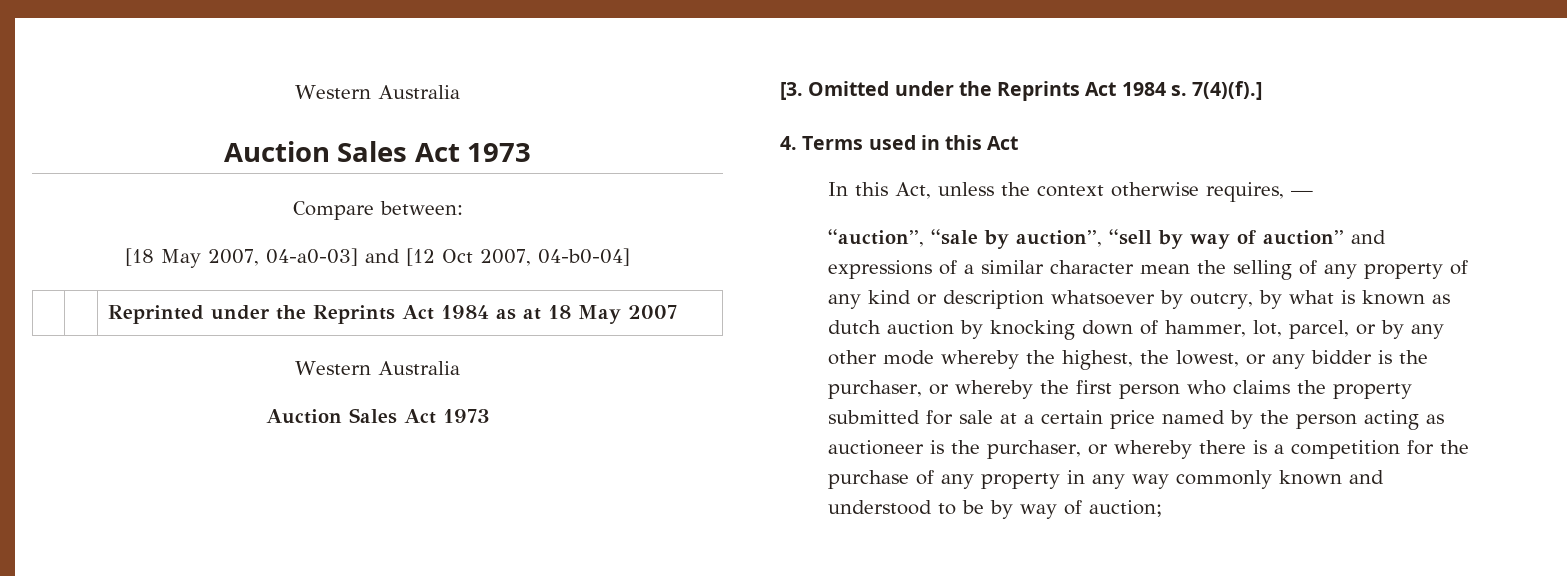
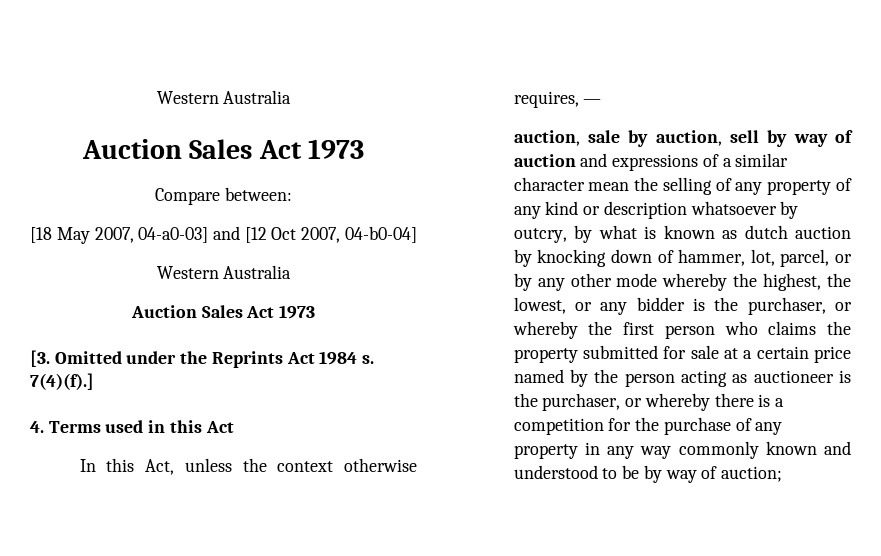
- | | Reprinted under the Reprints Act 1984 as at 18 May 2007
- “auction”, “sale by auction”, “sell by way of auction” and expressions of a similar character mean the selling of any property of any kind or description whatsoever by outcry, by what is known as dutch auction by knocking down of hammer, lot, parcel, or by any other mode whereby the highest, the lowest, or any bidder is the purchaser, or whereby the first person who claims the property submitted for sale at a certain price named by the person acting as auctioneer is the purchaser, or whereby there is a competition for the purchase of any property in any way commonly known and understood to be by way of auction;
+ auction, sale by auction, sell by way of auction and expressions of a similar character mean the selling of any property of any kind or description whatsoever by outcry, by what is known as dutch auction by knocking down of hammer, lot, parcel, or by any other mode whereby the highest, the lowest, or any bidder is the purchaser, or whereby the first person who claims the property submitted for sale at a certain price named by the person acting as auctioneer is the purchaser, or whereby there is a competition for the purchase of any property in any way commonly known and understood to be by way of auction;

